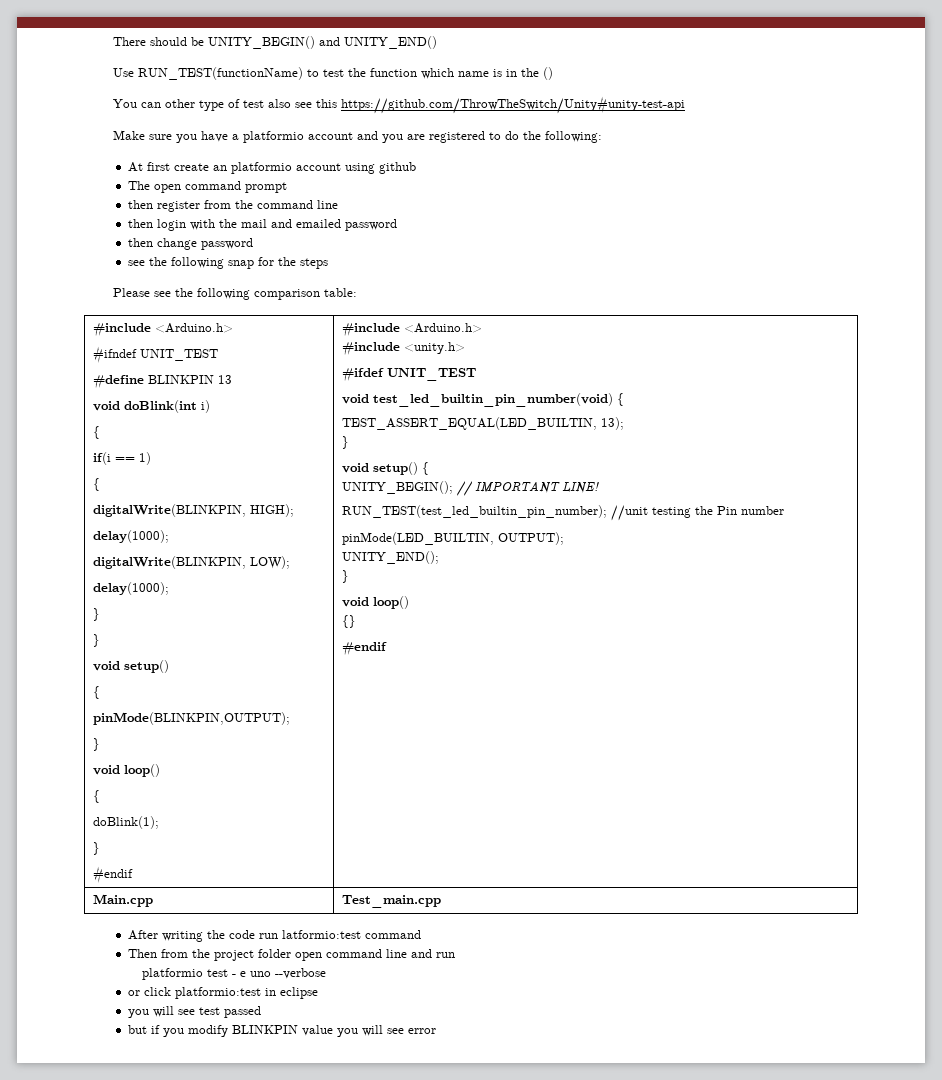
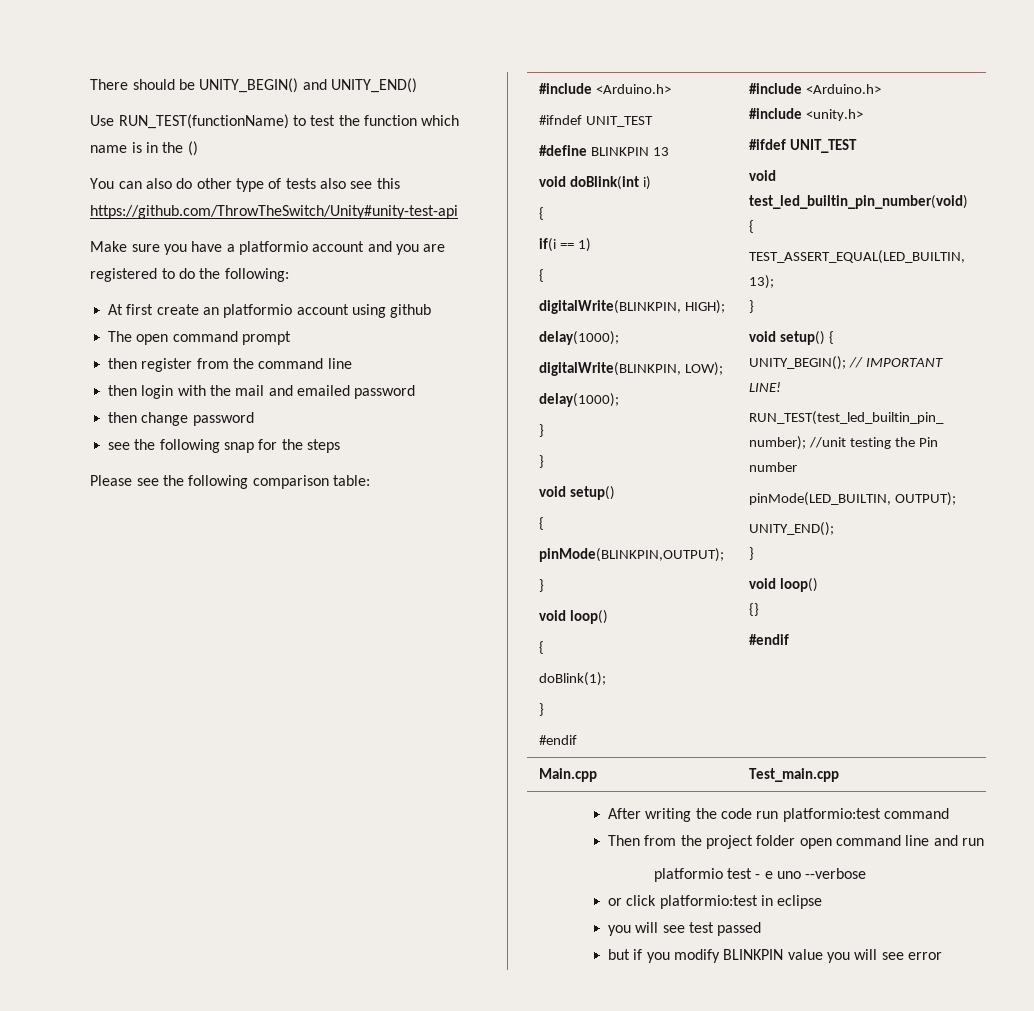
- You can other type of test also see this https://github.com/ThrowTheSwitch/Unity#unity-test-api
+ You can also do other type of tests also see this https://github.com/ThrowTheSwitch/Unity#unity-test-api
- After writing the code run latformio:test command
+ After writing the code run platformio:test command

